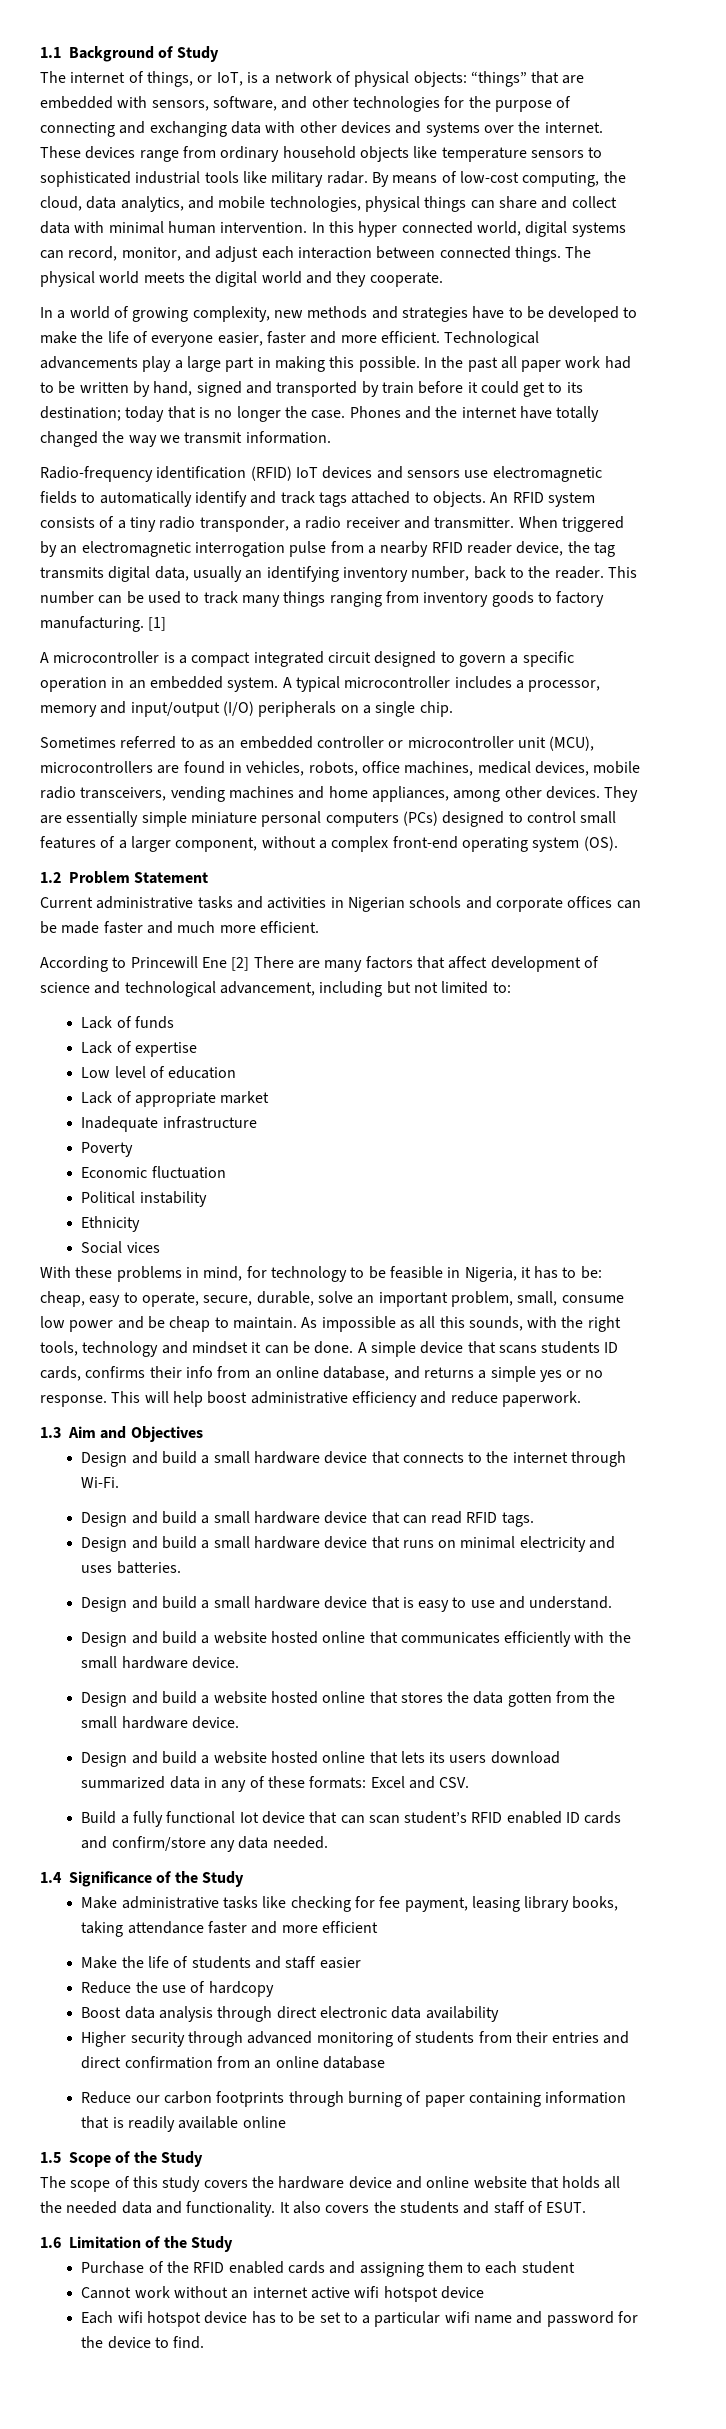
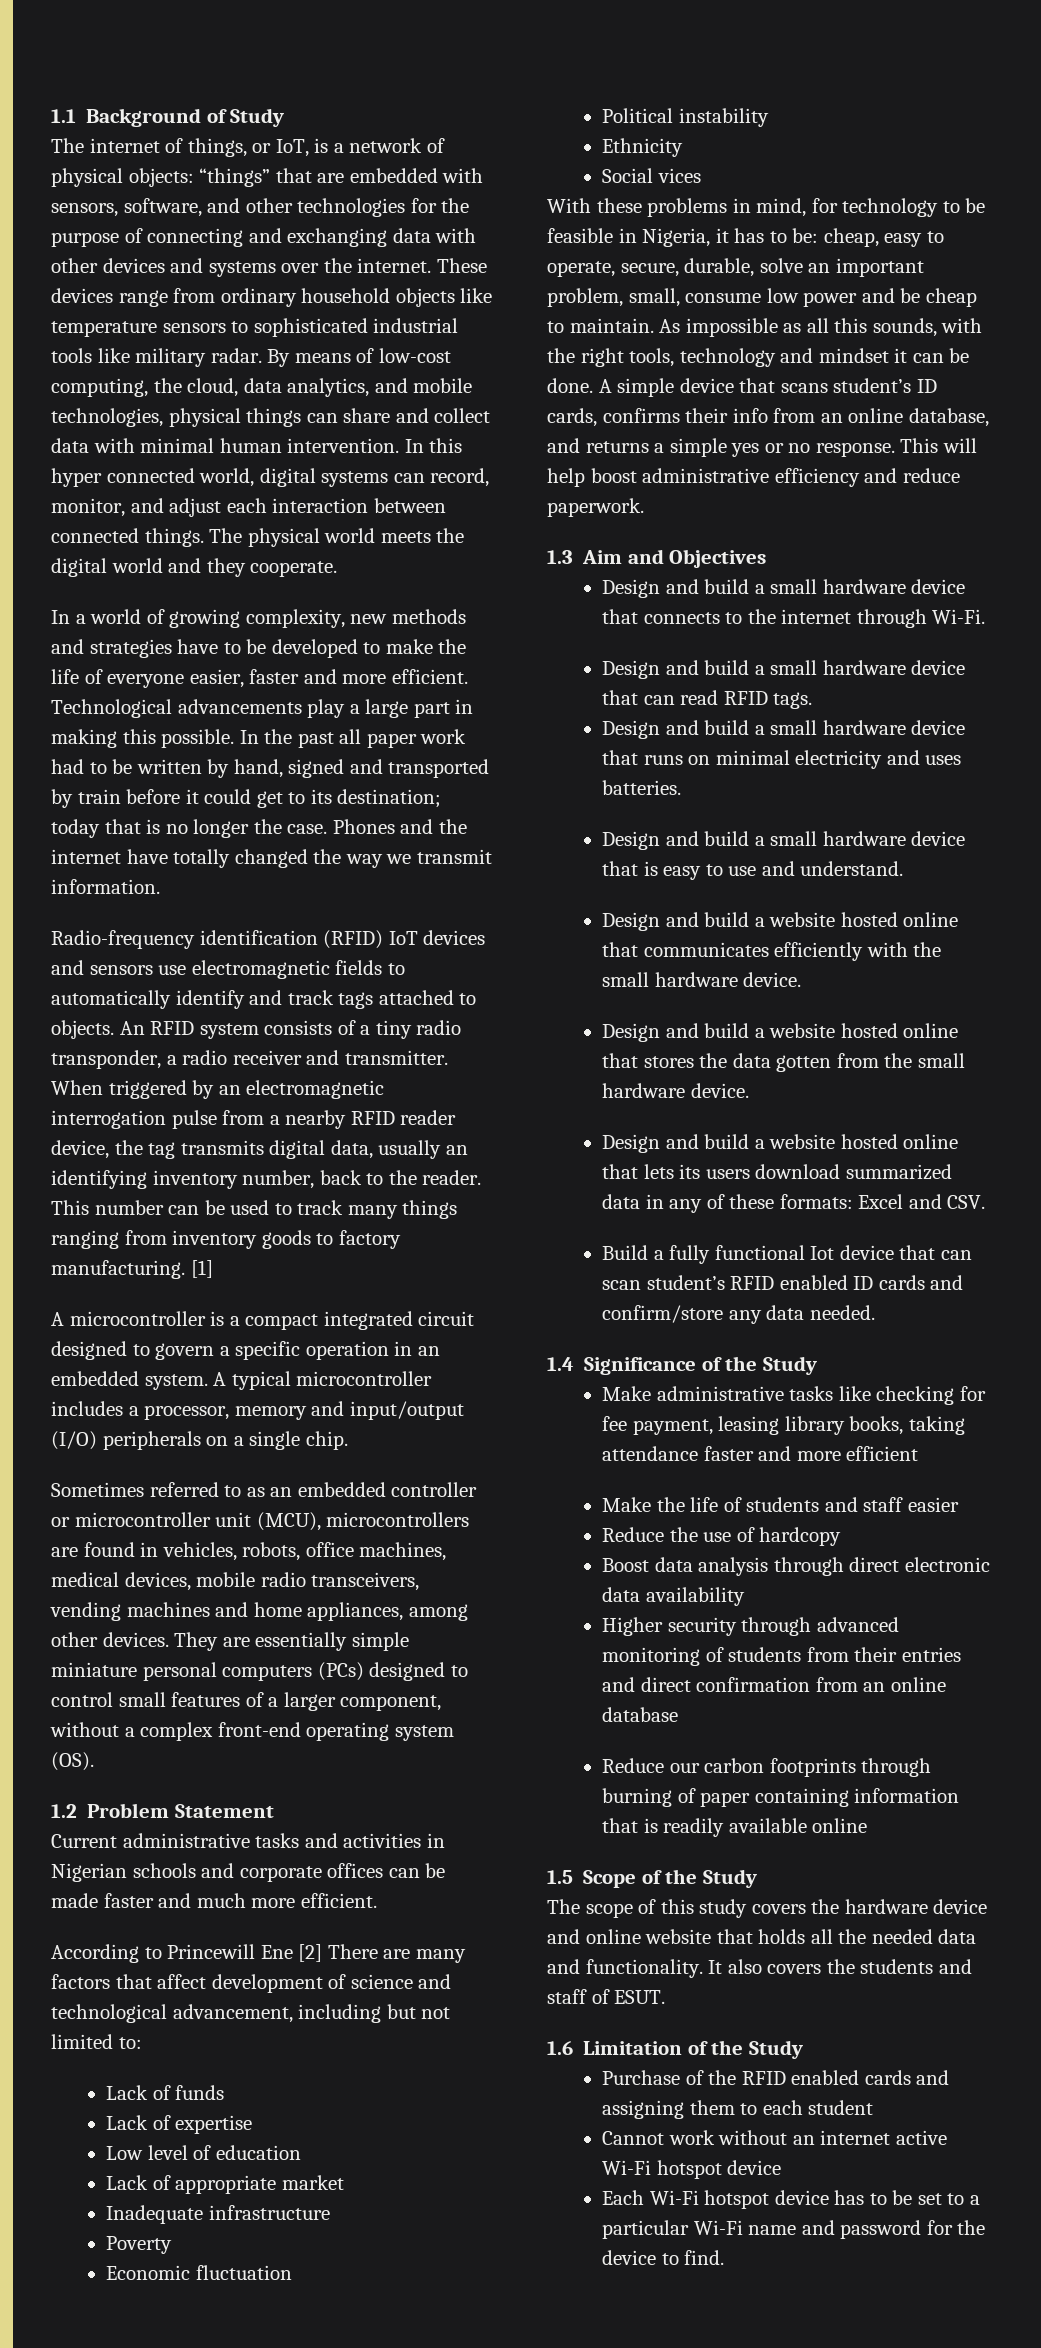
- A simple device that scans students ID cards, confirms their info from an online database, and returns a simple yes or no response.
+ A simple device that scans student’s ID cards, confirms their info from an online database, and returns a simple yes or no response.
- Cannot work without an internet active wifi hotspot device
+ Cannot work without an internet active Wi-Fi hotspot device
- Each wifi hotspot device has to be set to a particular wifi name and password for the device to find.
+ Each Wi-Fi hotspot device has to be set to a particular Wi-Fi name and password for the device to find.

